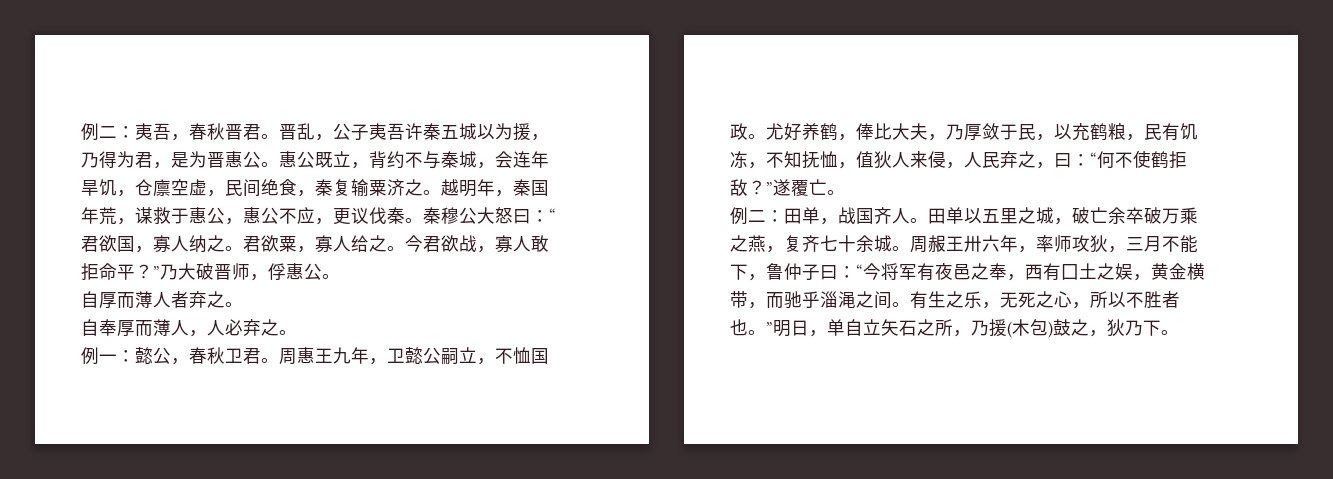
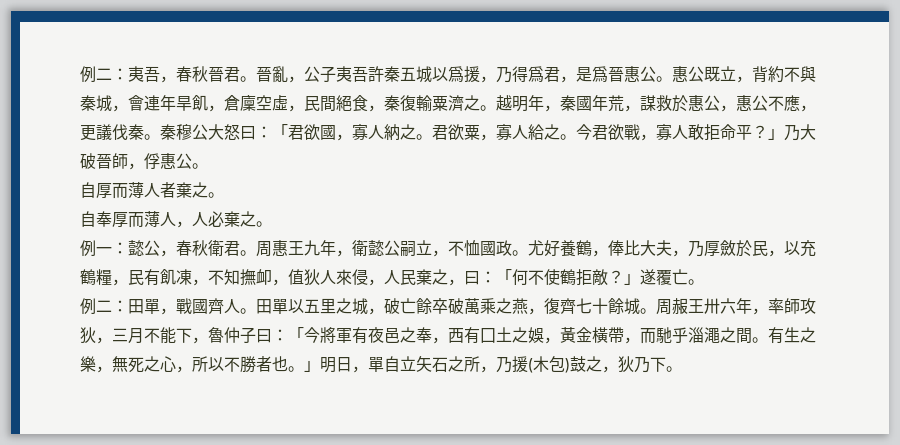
- 例二：夷吾，春秋晋君。晋乱，公子夷吾许秦五城以为援，乃得为君，是为晋惠公。
+ 例二：夷吾，春秋晉君。晉亂，公子夷吾許秦五城以爲援，乃得爲君，是爲晉惠公。
- 惠公既立，背约不与秦城，会连年旱饥，仓廪空虚，民间绝食，秦复输粟济之。越明年，秦国年荒，谋救于惠公，惠公不应，更议伐秦。
+ 惠公既立，背約不與秦城，會連年旱飢，倉廩空虛，民間絕食，秦復輸粟濟之。越明年，秦國年荒，謀救於惠公，惠公不應，更議伐秦。
- 秦穆公大怒曰：“君欲国，寡人纳之。
+ 秦穆公大怒曰：「君欲國，寡人納之。
- 君欲粟，寡人给之。
+ 君欲粟，寡人給之。
- 今君欲战，寡人敢拒命平？”乃大破晋师，俘惠公。
+ 今君欲戰，寡人敢拒命平？」乃大破晉師，俘惠公。
- 自厚而薄人者弃之。
+ 自厚而薄人者棄之。
- 自奉厚而薄人，人必弃之。
+ 自奉厚而薄人，人必棄之。
- 例一：懿公，春秋卫君。
+ 例一：懿公，春秋衛君。
- 周惠王九年，卫懿公嗣立，不恤国政。
+ 周惠王九年，衛懿公嗣立，不恤國政。
- 尤好养鹤，俸比大夫，乃厚敛于民，以充鹤粮，民有饥冻，不知抚恤，值狄人来侵，人民弃之，曰：“何不使鹤拒敌？”遂覆亡。
+ 尤好養鶴，俸比大夫，乃厚斂於民，以充鶴糧，民有飢凍，不知撫卹，值狄人來侵，人民棄之，曰：「何不使鶴拒敵？」遂覆亡。
- 例二：田单，战国齐人。田单以五里之城，破亡余卒破万乘之燕，复齐七十余城。
+ 例二：田單，戰國齊人。田單以五里之城，破亡餘卒破萬乘之燕，復齊七十餘城。
- 周赧王卅六年，率师攻狄，三月不能下，鲁仲子曰：“今将军有夜邑之奉，西有囗土之娱，黄金横带，而驰乎淄渑之间。
+ 周赧王卅六年，率師攻狄，三月不能下，魯仲子曰：「今將軍有夜邑之奉，西有囗土之娛，黃金橫帶，而馳乎淄澠之間。
- 有生之乐，无死之心，所以不胜者也。”明日，单自立矢石之所，乃援(木包)鼓之，狄乃下。
+ 有生之樂，無死之心，所以不勝者也。」明日，單自立矢石之所，乃援(木包)鼓之，狄乃下。

